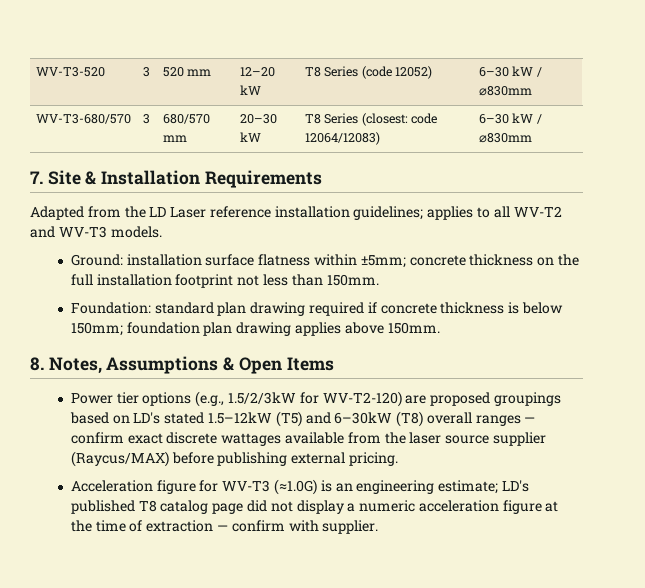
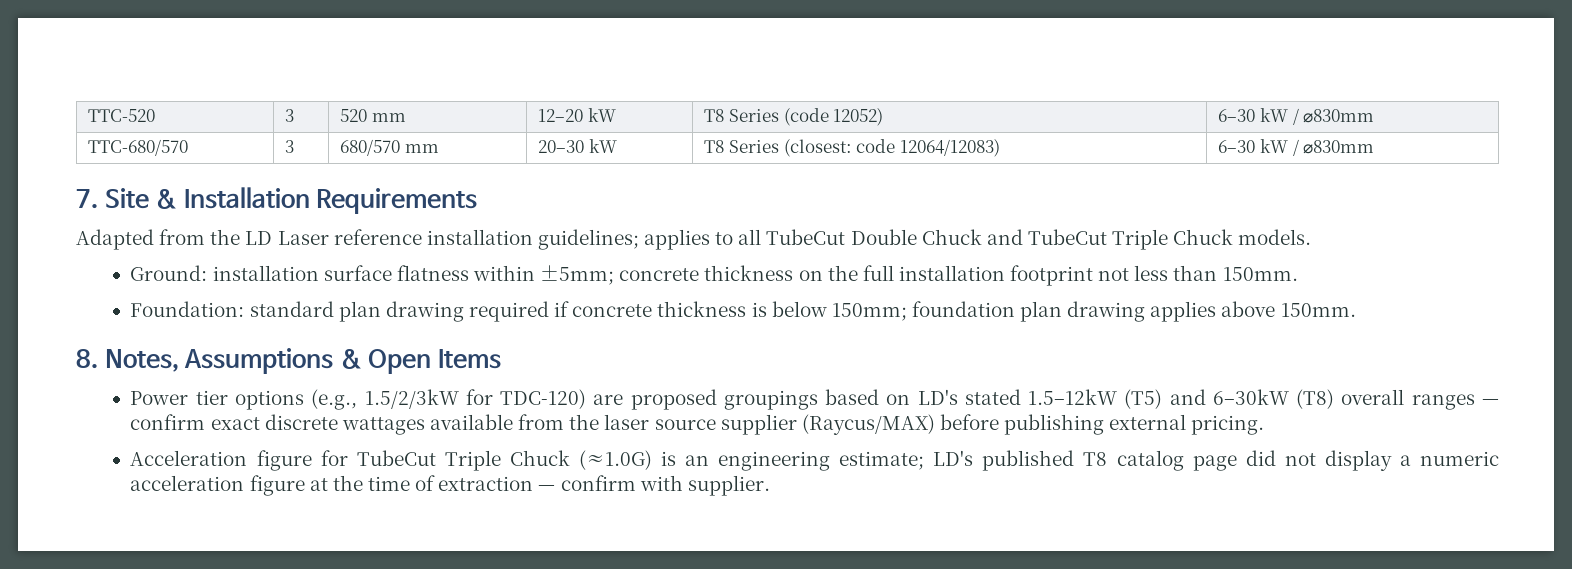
- WV-T3-520 | 3 | 520 mm | 12–20 kW | T8 Series (code 12052) | 6–30 kW / ⌀830mm
+ TTC-520 | 3 | 520 mm | 12–20 kW | T8 Series (code 12052) | 6–30 kW / ⌀830mm
- WV-T3-680/570 | 3 | 680/570 mm | 20–30 kW | T8 Series (closest: code 12064/12083) | 6–30 kW / ⌀830mm
+ TTC-680/570 | 3 | 680/570 mm | 20–30 kW | T8 Series (closest: code 12064/12083) | 6–30 kW / ⌀830mm
- Adapted from the LD Laser reference installation guidelines; applies to all WV-T2 and WV-T3 models.
+ Adapted from the LD Laser reference installation guidelines; applies to all TubeCut Double Chuck and TubeCut Triple Chuck models.
- Power tier options (e.g., 1.5/2/3kW for WV-T2-120) are proposed groupings based on LD's stated 1.5–12kW (T5) and 6–30kW (T8) overall ranges — confirm exact discrete wattages available from the laser source supplier (Raycus/MAX) before publishing external pricing.
+ Power tier options (e.g., 1.5/2/3kW for TDC-120) are proposed groupings based on LD's stated 1.5–12kW (T5) and 6–30kW (T8) overall ranges — confirm exact discrete wattages available from the laser source supplier (Raycus/MAX) before publishing external pricing.
- Acceleration figure for WV-T3 (≈1.0G) is an engineering estimate; LD's published T8 catalog page did not display a numeric acceleration figure at the time of extraction — confirm with supplier.
+ Acceleration figure for TubeCut Triple Chuck (≈1.0G) is an engineering estimate; LD's published T8 catalog page did not display a numeric acceleration figure at the time of extraction — confirm with supplier.

